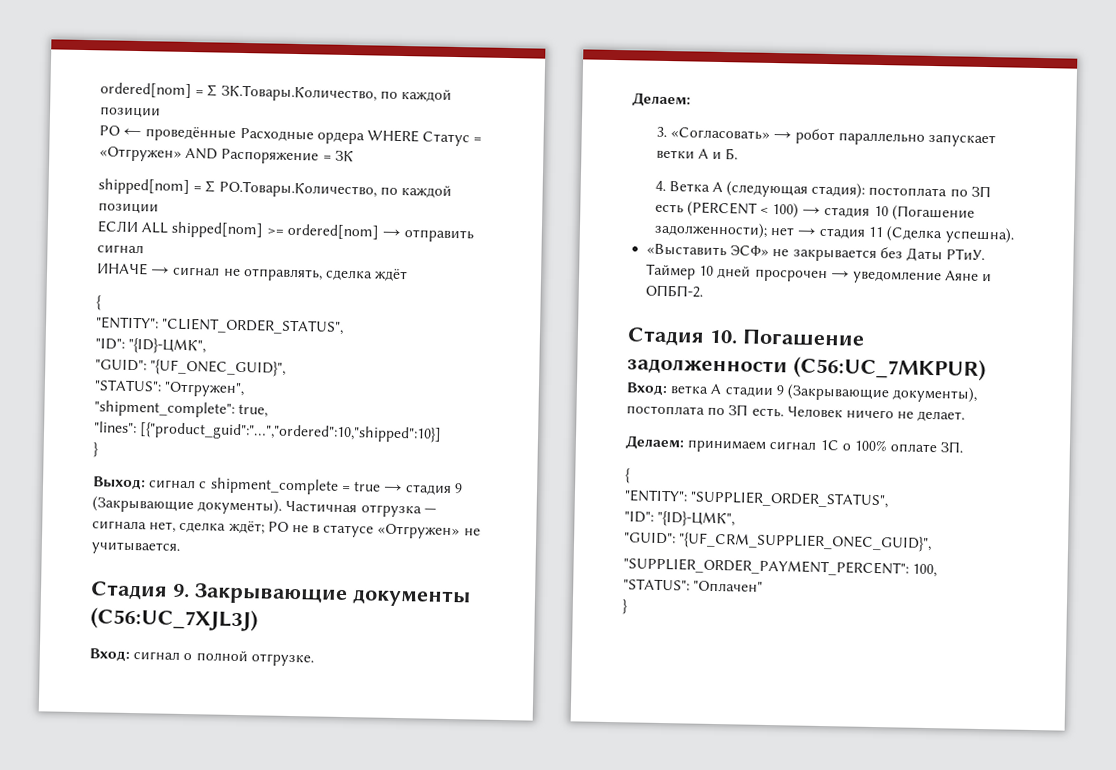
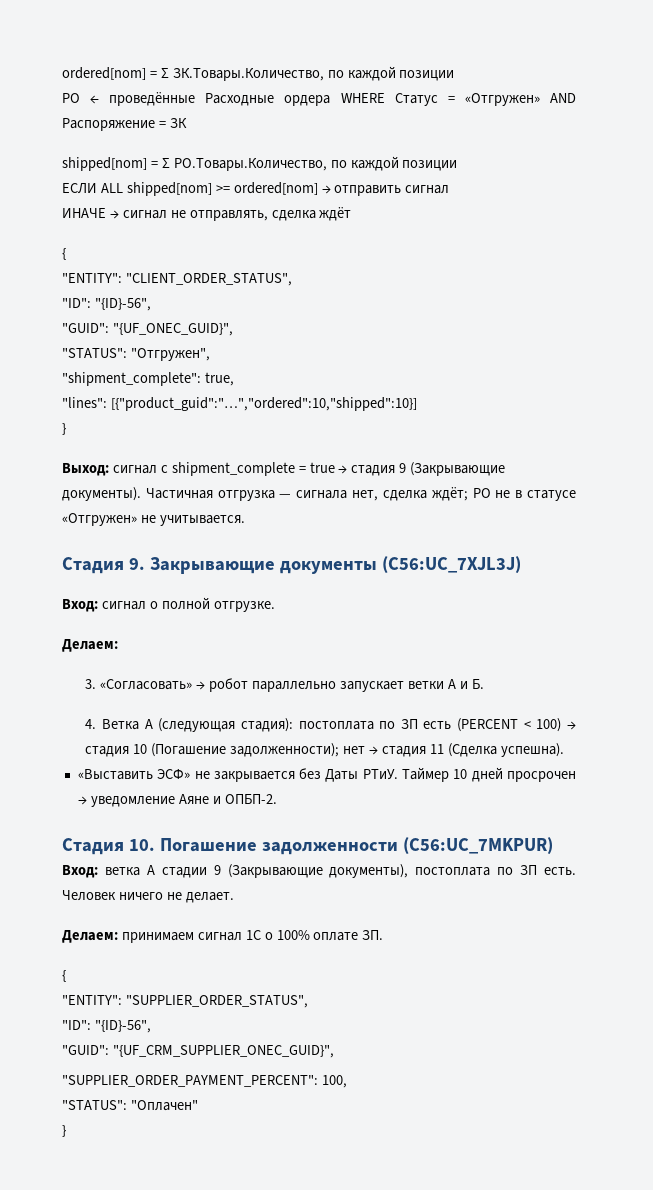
  "ENTITY": "CLIENT_ORDER_STATUS",
- "ID": "{ID}-ЦМК",
+ "ID": "{ID}-56",
  "ENTITY": "SUPPLIER_ORDER_STATUS",
- "ID": "{ID}-ЦМК",
+ "ID": "{ID}-56",

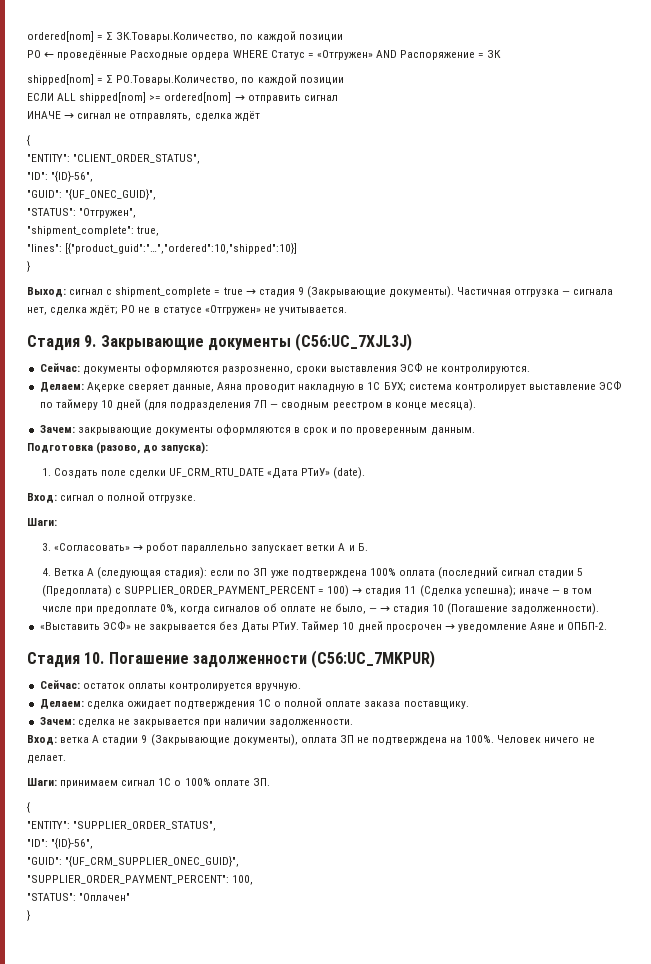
+ Сейчас: документы оформляются разрозненно, сроки выставления ЭСФ не контролируются.
+ Делаем: Ақерке сверяет данные, Аяна проводит накладную в 1С БУХ; система контролирует выставление ЭСФ по таймеру 10 дней (для подразделения 7П — сводным реестром в конце месяца).
+ Зачем: закрывающие документы оформляются в срок и по проверенным данным.
+ Подготовка (разово, до запуска):
+ 1. Создать поле сделки UF_CRM_RTU_DATE «Дата РТиУ» (date).
  Вход: сигнал о полной отгрузке.
- Делаем:
+ Шаги:
- 4. Ветка А (следующая стадия): постоплата по ЗП есть (PERCENT < 100) → стадия 10 (Погашение задолженности); нет → стадия 11 (Сделка успешна).
+ 4. Ветка А (следующая стадия): если по ЗП уже подтверждена 100% оплата (последний сигнал стадии 5 (Предоплата) с SUPPLIER_ORDER_PAYMENT_PERCENT = 100) → стадия 11 (Сделка успешна); иначе — в том числе при предоплате 0%, когда сигналов об оплате не было, — → стадия 10 (Погашение задолженности).
+ Сейчас: остаток оплаты контролируется вручную.
+ Делаем: сделка ожидает подтверждения 1С о полной оплате заказа поставщику.
+ Зачем: сделка не закрывается при наличии задолженности.
- Вход: ветка А стадии 9 (Закрывающие документы), постоплата по ЗП есть.
+ Вход: ветка А стадии 9 (Закрывающие документы), оплата ЗП не подтверждена на 100%.
- Делаем: принимаем сигнал 1С о 100% оплате ЗП.
+ Шаги: принимаем сигнал 1С о 100% оплате ЗП.

